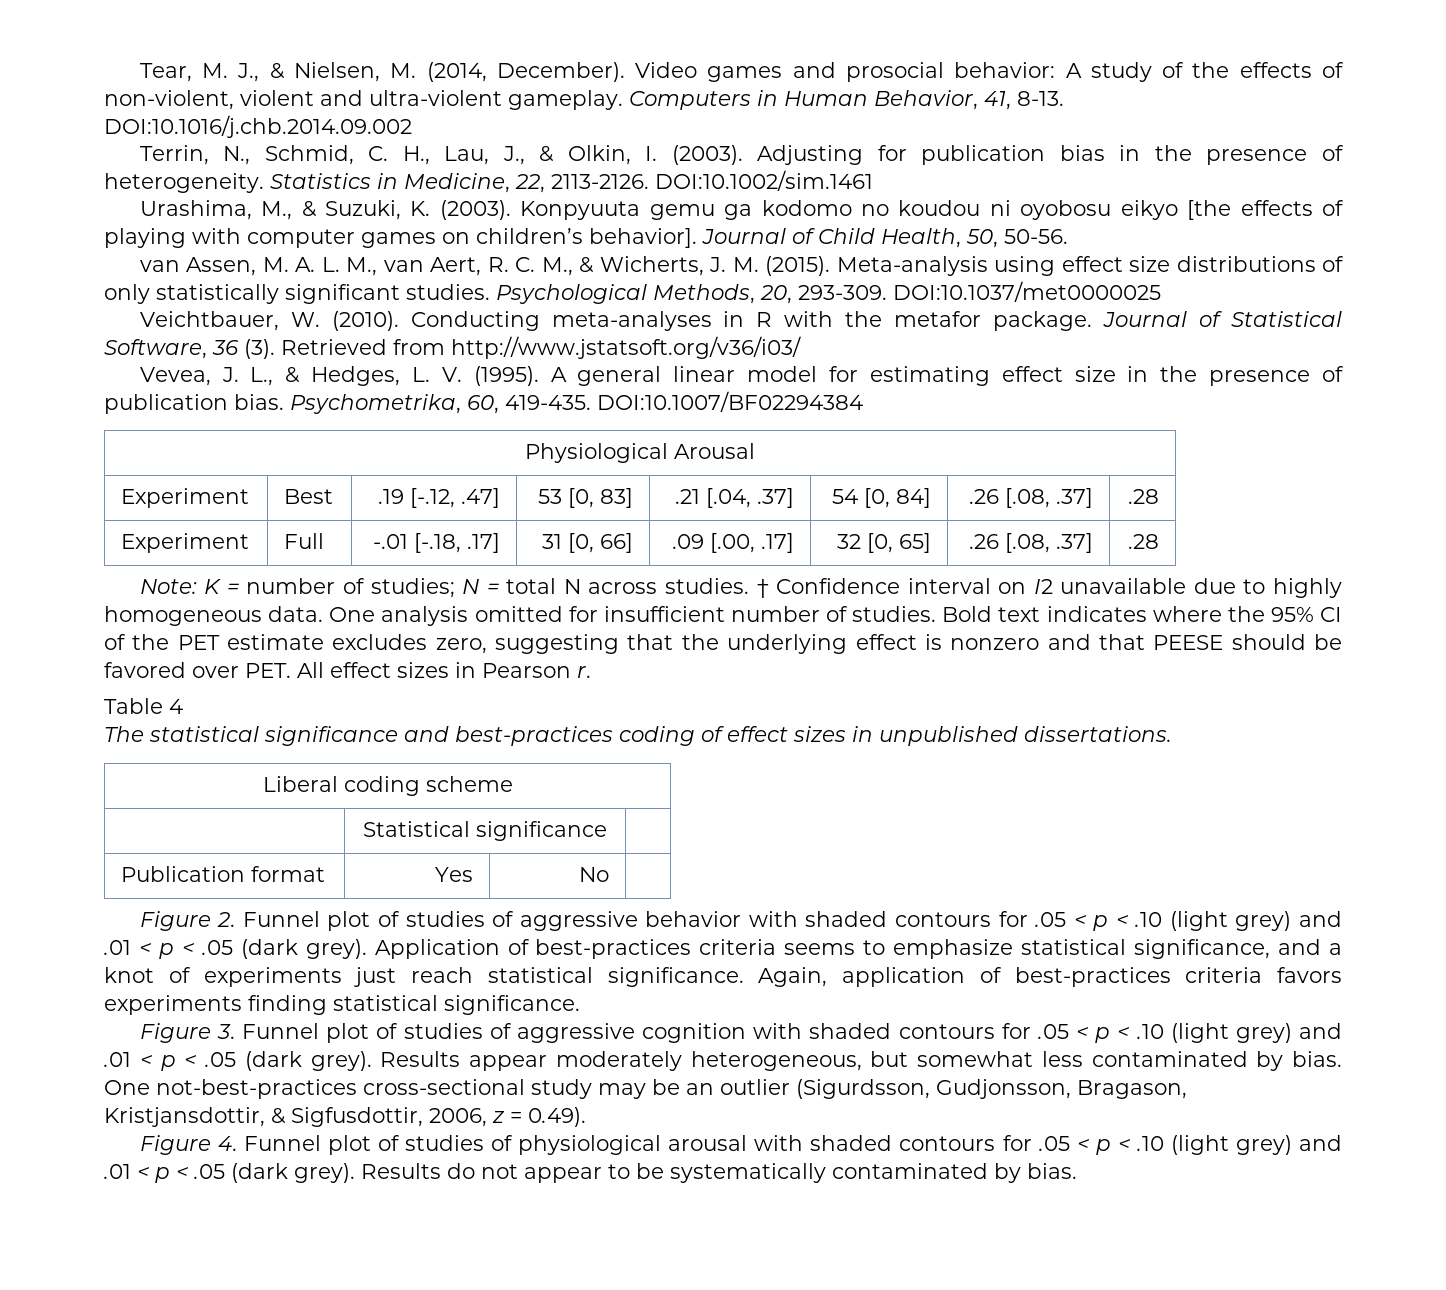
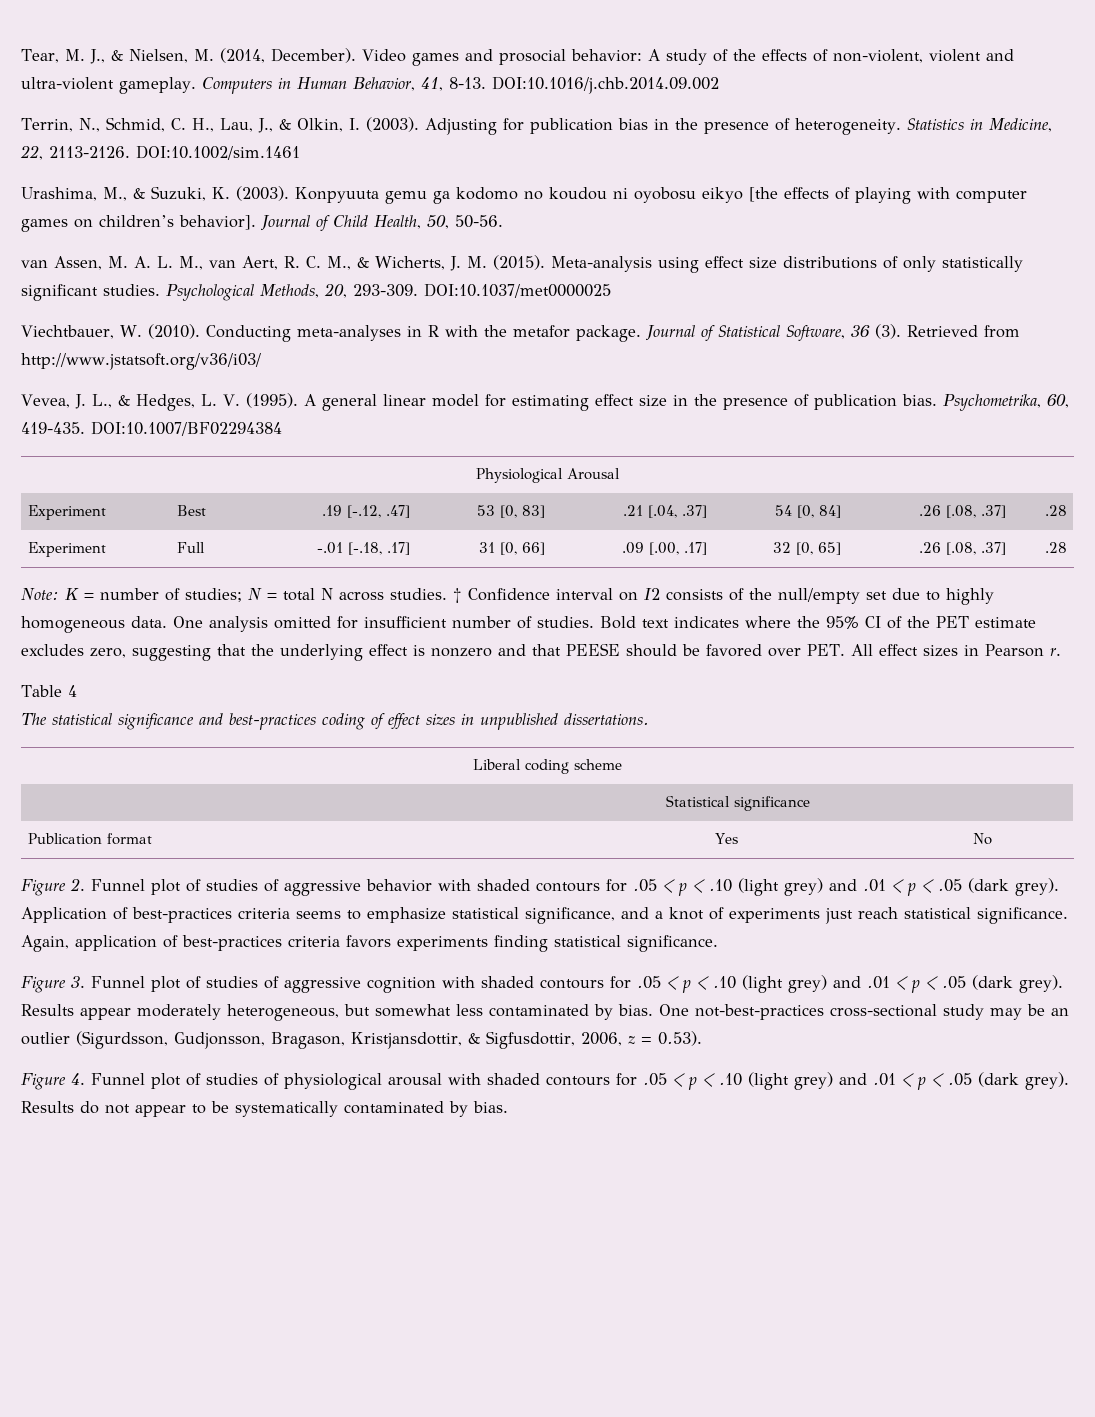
- Veichtbauer, W. (2010).
+ Viechtbauer, W. (2010).
- † Confidence interval on I2 unavailable due to highly homogeneous data.
+ † Confidence interval on I2 consists of the null/empty set due to highly homogeneous data.
- One not-best-practices cross-sectional study may be an outlier (Sigurdsson, Gudjonsson, Bragason, Kristjansdottir, & Sigfusdottir, 2006, z = 0.49).
+ One not-best-practices cross-sectional study may be an outlier (Sigurdsson, Gudjonsson, Bragason, Kristjansdottir, & Sigfusdottir, 2006, z = 0.53).

